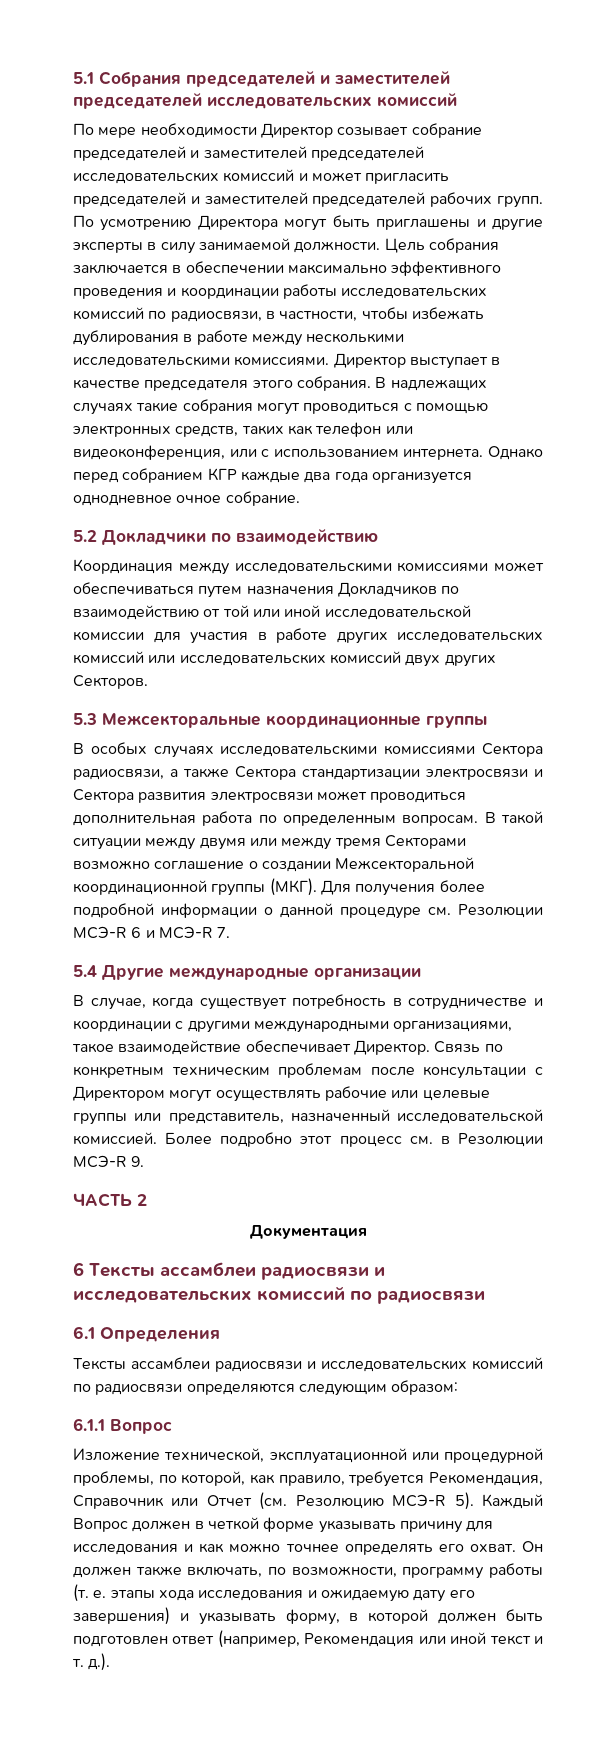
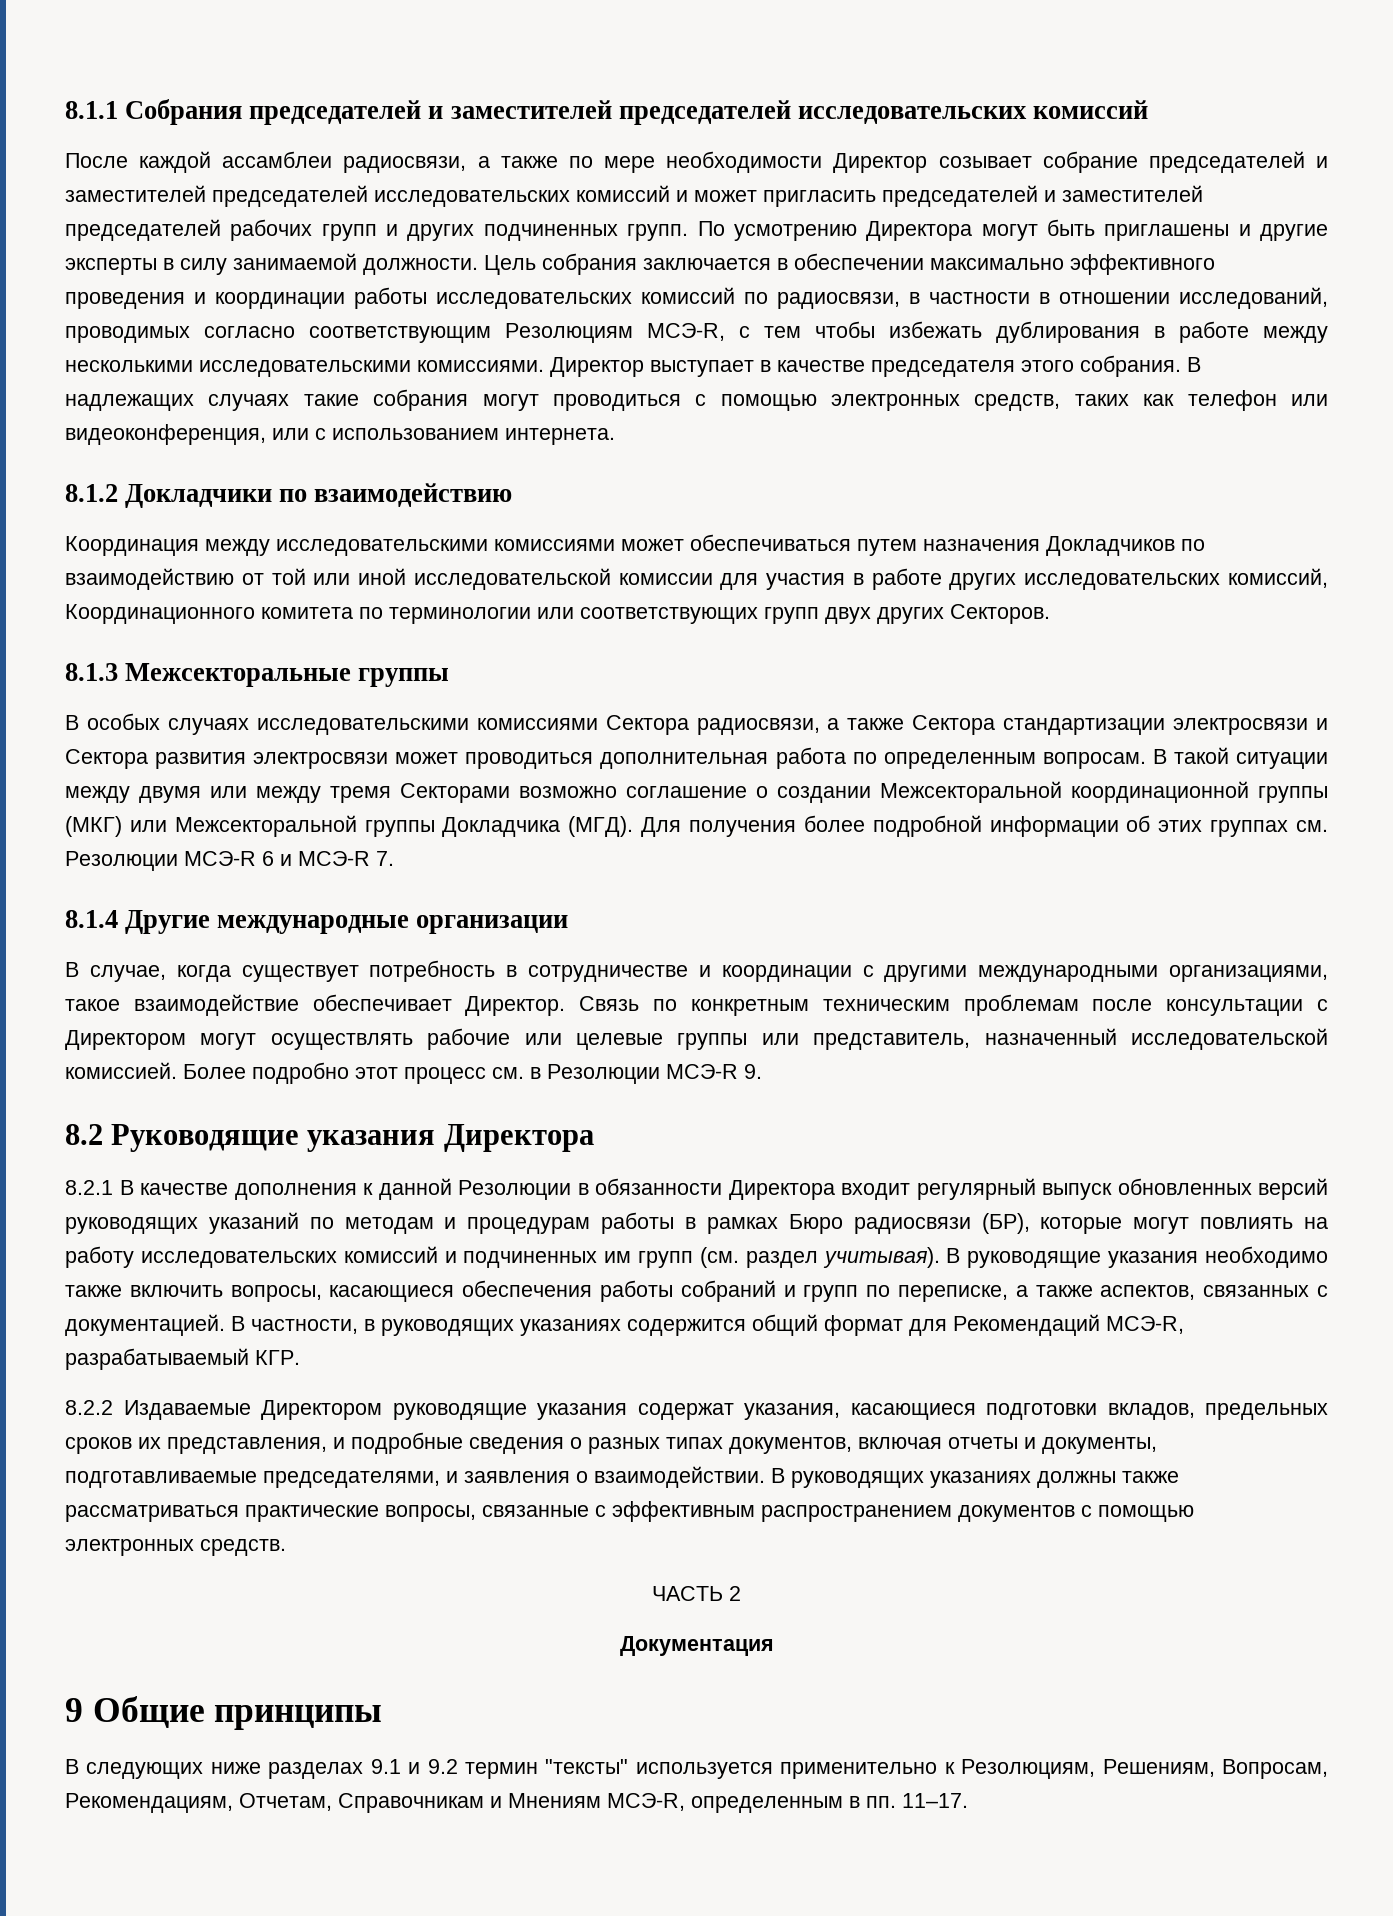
- 5.1 Собрания председателей и заместителей председателей исследовательских комиссий
+ 8.1.1 Собрания председателей и заместителей председателей исследовательских комиссий
- По мере необходимости Директор созывает собрание председателей и заместителей председателей исследовательских комиссий и может пригласить председателей и заместителей председателей рабочих групп.
+ После каждой ассамблеи радиосвязи, а также по мере необходимости Директор созывает собрание председателей и заместителей председателей исследовательских комиссий и может пригласить председателей и заместителей председателей рабочих групп и других подчиненных групп.
- Цель собрания заключается в обеспечении максимально эффективного проведения и координации работы исследовательских комиссий по радиосвязи, в частности, чтобы избежать дублирования в работе между несколькими исследовательскими комиссиями.
+ Цель собрания заключается в обеспечении максимально эффективного проведения и координации работы исследовательских комиссий по радиосвязи, в частности в отношении исследований, проводимых согласно соответствующим Резолюциям МСЭ-R, с тем чтобы избежать дублирования в работе между несколькими исследовательскими комиссиями.
- В надлежащих случаях такие собрания могут проводиться с помощью электронных средств, таких как телефон или видеоконференция, или с использованием интернета. Однако перед собранием КГР каждые два года организуется однодневное очное собрание.
- 5.2 Докладчики по взаимодействию
+ В надлежащих случаях такие собрания могут проводиться с помощью электронных средств, таких как телефон или видеоконференция, или с использованием интернета.
+ 8.1.2 Докладчики по взаимодействию
- Координация между исследовательскими комиссиями может обеспечиваться путем назначения Докладчиков по взаимодействию от той или иной исследовательской комиссии для участия в работе других исследовательских комиссий или исследовательских комиссий двух других Секторов.
+ Координация между исследовательскими комиссиями может обеспечиваться путем назначения Докладчиков по взаимодействию от той или иной исследовательской комиссии для участия в работе других исследовательских комиссий, Координационного комитета по терминологии или соответствующих групп двух других Секторов.
- 5.3 Межсекторальные координационные группы
+ 8.1.3 Межсекторальные группы
- В такой ситуации между двумя или между тремя Секторами возможно соглашение о создании Межсекторальной координационной группы (МКГ).
+ В такой ситуации между двумя или между тремя Секторами возможно соглашение о создании Межсекторальной координационной группы (МКГ) или Межсекторальной группы Докладчика (МГД).
- Для получения более подробной информации о данной процедуре см. Резолюции МСЭ-R 6 и МСЭ-R 7.
+ Для получения более подробной информации об этих группах см. Резолюции МСЭ-R 6 и МСЭ-R 7.
- 5.4 Другие международные организации
+ 8.1.4 Другие международные организации
+ 8.2 Руководящие указания Директора
+ 8.2.1 В качестве дополнения к данной Резолюции в обязанности Директора входит регулярный выпуск обновленных версий руководящих указаний по методам и процедурам работы в рамках Бюро радиосвязи (БР), которые могут повлиять на работу исследовательских комиссий и подчиненных им групп (см. раздел учитывая). В руководящие указания необходимо также включить вопросы, касающиеся обеспечения работы собраний и групп по переписке, а также аспектов, связанных с документацией. В частности, в руководящих указаниях содержится общий формат для Рекомендаций МСЭ-R, разрабатываемый КГР.
+ 8.2.2 Издаваемые Директором руководящие указания содержат указания, касающиеся подготовки вкладов, предельных сроков их представления, и подробные сведения о разных типах документов, включая отчеты и документы, подготавливаемые председателями, и заявления о взаимодействии. В руководящих указаниях должны также рассматриваться практические вопросы, связанные с эффективным распространением документов с помощью электронных средств.
  ЧАСТЬ 2
  Документация
- 6 Тексты ассамблеи радиосвязи и исследовательских комиссий по радиосвязи
- 6.1 Определения
- Тексты ассамблеи радиосвязи и исследовательских комиссий по радиосвязи определяются следующим образом:
- 6.1.1 Вопрос
- Изложение технической, эксплуатационной или процедурной проблемы, по которой, как правило, требуется Рекомендация, Справочник или Отчет (см. Резолюцию МСЭ-R 5). Каждый Вопрос должен в четкой форме указывать причину для исследования и как можно точнее определять его охват. Он должен также включать, по возможности, программу работы (т. е. этапы хода исследования и ожидаемую дату его завершения) и указывать форму, в которой должен быть подготовлен ответ (например, Рекомендация или иной текст и т. д.).
+ 9 Общие принципы
+ В следующих ниже разделах 9.1 и 9.2 термин "тексты" используется применительно к Резолюциям, Решениям, Вопросам, Рекомендациям, Отчетам, Справочникам и Мнениям МСЭ-R, определенным в пп. 11–17.

